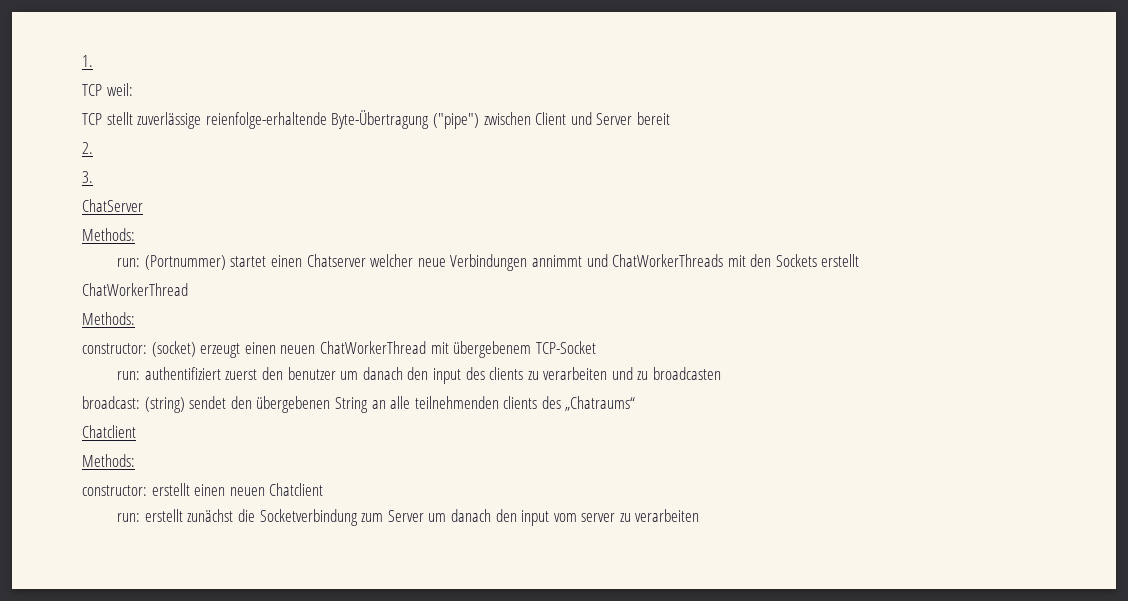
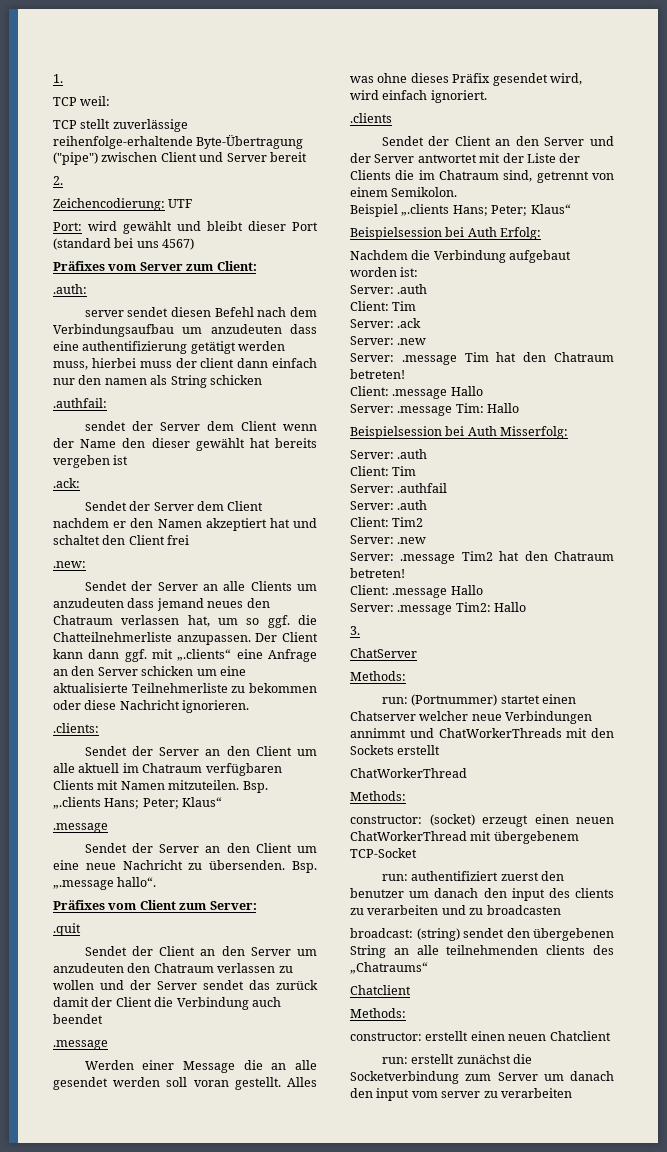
- TCP stellt zuverlässige reienfolge-erhaltende Byte-Übertragung ("pipe") zwischen Client und Server bereit
+ TCP stellt zuverlässige reihenfolge-erhaltende Byte-Übertragung ("pipe") zwischen Client und Server bereit
+ Zeichencodierung: UTF
+ Port: wird gewählt und bleibt dieser Port (standard bei uns 4567)
+ Präfixes vom Server zum Client:
+ .auth:
+ server sendet diesen Befehl nach dem Verbindungsaufbau um anzudeuten dass eine authentifizierung getätigt werden muss, hierbei muss der client dann einfach nur den namen als String schicken
+ .authfail:
+ sendet der Server dem Client wenn der Name den dieser gewählt hat bereits vergeben ist
+ .ack:
+ Sendet der Server dem Client nachdem er den Namen akzeptiert hat und schaltet den Client frei
+ .new:
+ Sendet der Server an alle Clients um anzudeuten dass jemand neues den Chatraum verlassen hat, um so ggf. die Chatteilnehmerliste anzupassen. Der Client kann dann ggf. mit „.clients“ eine Anfrage an den Server schicken um eine aktualisierte Teilnehmerliste zu bekommen oder diese Nachricht ignorieren.
+ .clients:
+ Sendet der Server an den Client um alle aktuell im Chatraum verfügbaren Clients mit Namen mitzuteilen. Bsp. „.clients Hans; Peter; Klaus“
+ .message
+ Sendet der Server an den Client um eine neue Nachricht zu übersenden. Bsp. „.message hallo“.
+ Präfixes vom Client zum Server:
+ .quit
+ Sendet der Client an den Server um anzudeuten den Chatraum verlassen zu wollen und der Server sendet das zurück damit der Client die Verbindung auch beendet
+ .message
+ Werden einer Message die an alle gesendet werden soll voran gestellt. Alles was ohne dieses Präfix gesendet wird, wird einfach ignoriert.
+ .clients
+ Sendet der Client an den Server und der Server antwortet mit der Liste der Clients die im Chatraum sind, getrennt von einem Semikolon.
+ Beispiel „.clients Hans; Peter; Klaus“
+ Beispielsession bei Auth Erfolg:
+ Nachdem die Verbindung aufgebaut worden ist:
+ Server: .auth
+ Client: Tim
+ Server: .ack
+ Server: .new
+ Server: .message Tim hat den Chatraum betreten!
+ Client: .message Hallo
+ Server: .message Tim: Hallo
+ Beispielsession bei Auth Misserfolg:
+ Server: .auth
+ Client: Tim
+ Server: .authfail
+ Server: .auth
+ Client: Tim2
+ Server: .new
+ Server: .message Tim2 hat den Chatraum betreten!
+ Client: .message Hallo
+ Server: .message Tim2: Hallo

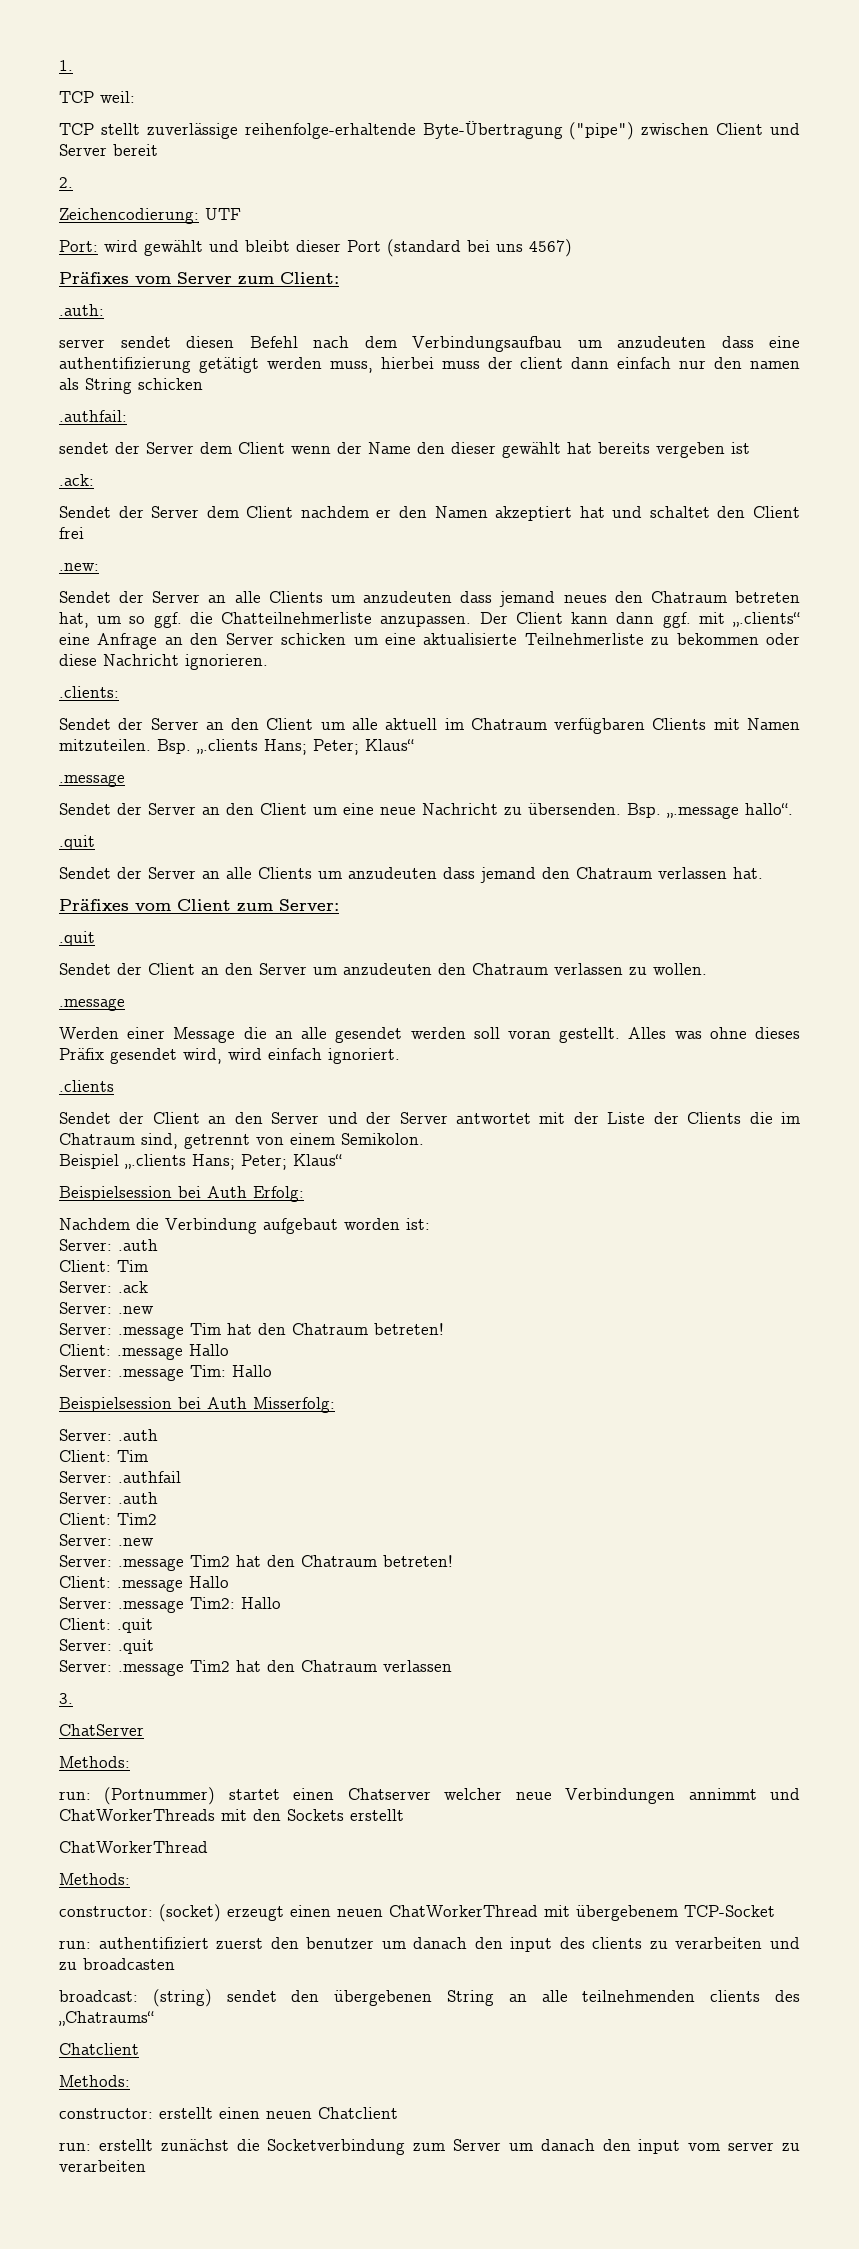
- Sendet der Server an alle Clients um anzudeuten dass jemand neues den Chatraum verlassen hat, um so ggf. die Chatteilnehmerliste anzupassen.
+ Sendet der Server an alle Clients um anzudeuten dass jemand neues den Chatraum betreten hat, um so ggf. die Chatteilnehmerliste anzupassen.
  Bsp. „.message hallo“.
+ .quit
+ Sendet der Server an alle Clients um anzudeuten dass jemand den Chatraum verlassen hat.
- Sendet der Client an den Server um anzudeuten den Chatraum verlassen zu wollen und der Server sendet das zurück damit der Client die Verbindung auch beendet
+ Sendet der Client an den Server um anzudeuten den Chatraum verlassen zu wollen.
+ Client: .quit
+ Server: .quit
+ Server: .message Tim2 hat den Chatraum verlassen

